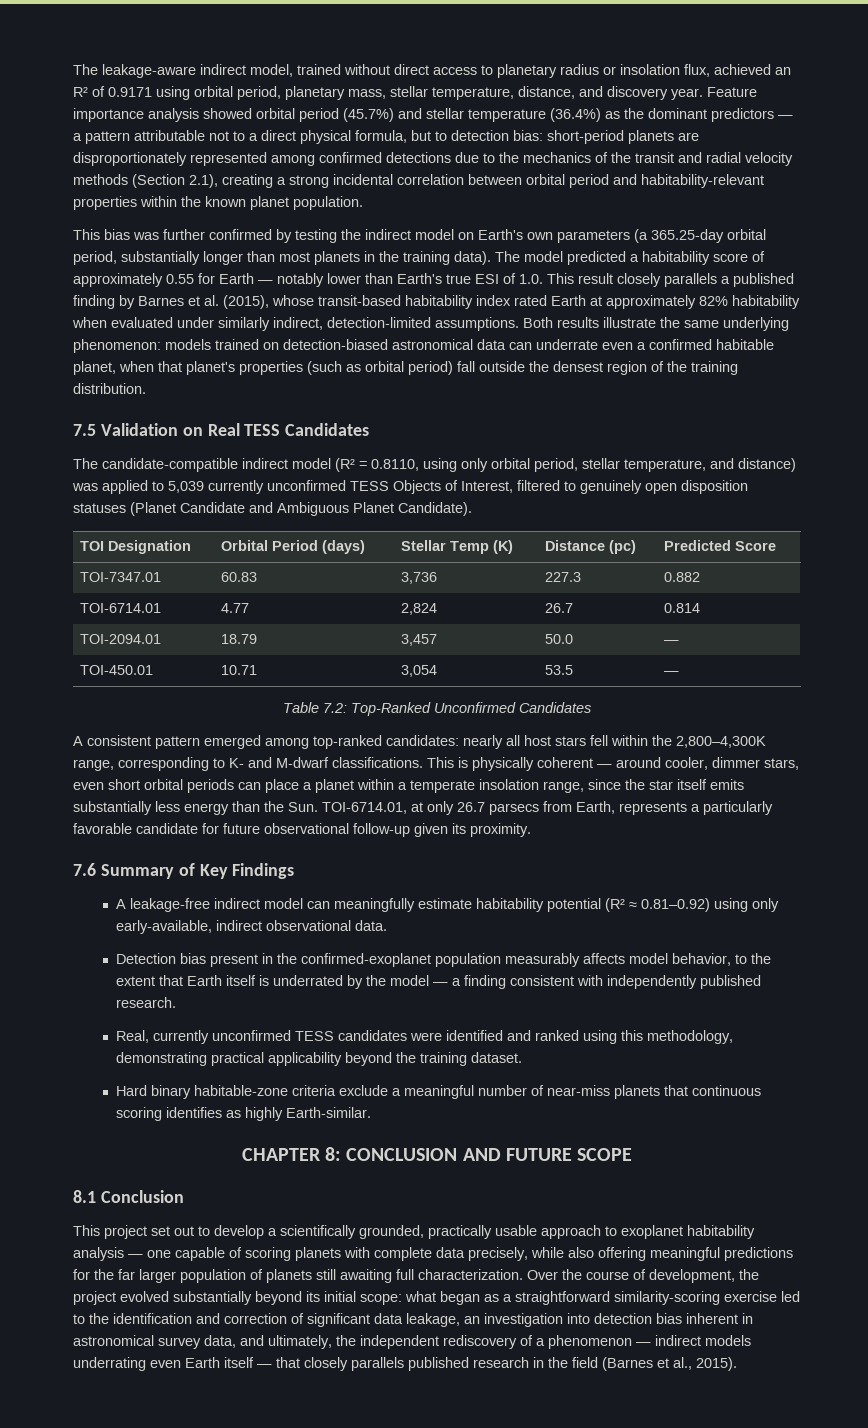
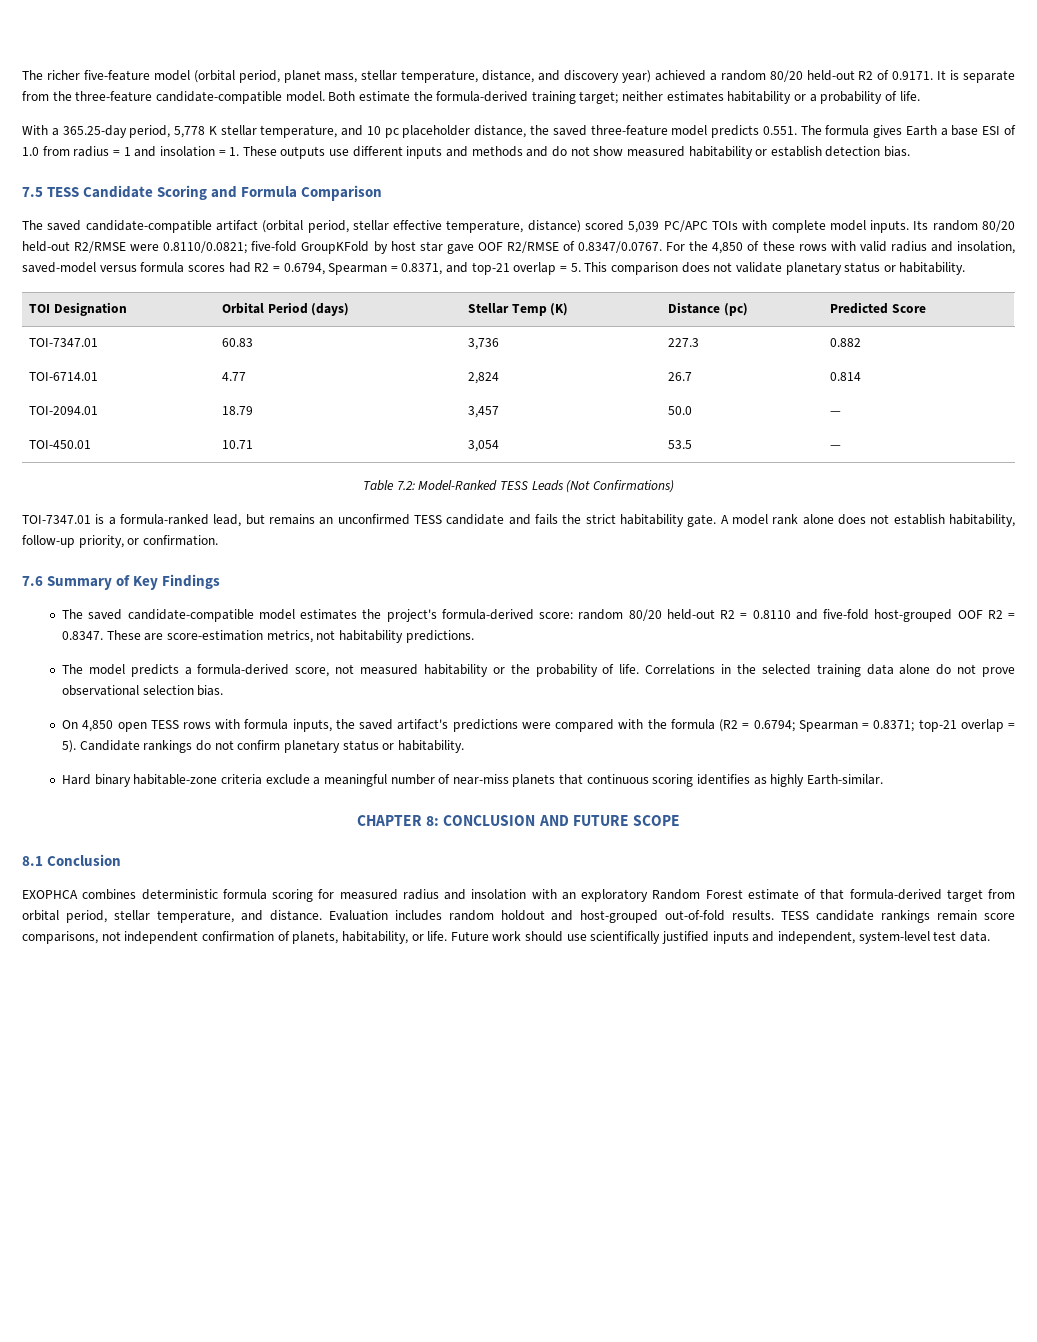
- The leakage-aware indirect model, trained without direct access to planetary radius or insolation flux, achieved an R² of 0.9171 using orbital period, planetary mass, stellar temperature, distance, and discovery year. Feature importance analysis showed orbital period (45.7%) and stellar temperature (36.4%) as the dominant predictors — a pattern attributable not to a direct physical formula, but to detection bias: short-period planets are disproportionately represented among confirmed detections due to the mechanics of the transit and radial velocity methods (Section 2.1), creating a strong incidental correlation between orbital period and habitability-relevant properties within the known planet population.
- This bias was further confirmed by testing the indirect model on Earth's own parameters (a 365.25-day orbital period, substantially longer than most planets in the training data). The model predicted a habitability score of approximately 0.55 for Earth — notably lower than Earth's true ESI of 1.0. This result closely parallels a published finding by Barnes et al. (2015), whose transit-based habitability index rated Earth at approximately 82% habitability when evaluated under similarly indirect, detection-limited assumptions. Both results illustrate the same underlying phenomenon: models trained on detection-biased astronomical data can underrate even a confirmed habitable planet, when that planet's properties (such as orbital period) fall outside the densest region of the training distribution.
- 7.5 Validation on Real TESS Candidates
- The candidate-compatible indirect model (R² = 0.8110, using only orbital period, stellar temperature, and distance) was applied to 5,039 currently unconfirmed TESS Objects of Interest, filtered to genuinely open disposition statuses (Planet Candidate and Ambiguous Planet Candidate).
+ The richer five-feature model (orbital period, planet mass, stellar temperature, distance, and discovery year) achieved a random 80/20 held-out R2 of 0.9171. It is separate from the three-feature candidate-compatible model. Both estimate the formula-derived training target; neither estimates habitability or a probability of life.
+ With a 365.25-day period, 5,778 K stellar temperature, and 10 pc placeholder distance, the saved three-feature model predicts 0.551. The formula gives Earth a base ESI of 1.0 from radius = 1 and insolation = 1. These outputs use different inputs and methods and do not show measured habitability or establish detection bias.
+ 7.5 TESS Candidate Scoring and Formula Comparison
+ The saved candidate-compatible artifact (orbital period, stellar effective temperature, distance) scored 5,039 PC/APC TOIs with complete model inputs. Its random 80/20 held-out R2/RMSE were 0.8110/0.0821; five-fold GroupKFold by host star gave OOF R2/RMSE of 0.8347/0.0767. For the 4,850 of these rows with valid radius and insolation, saved-model versus formula scores had R2 = 0.6794, Spearman = 0.8371, and top-21 overlap = 5. This comparison does not validate planetary status or habitability.
- Table 7.2: Top-Ranked Unconfirmed Candidates
- A consistent pattern emerged among top-ranked candidates: nearly all host stars fell within the 2,800–4,300K range, corresponding to K- and M-dwarf classifications. This is physically coherent — around cooler, dimmer stars, even short orbital periods can place a planet within a temperate insolation range, since the star itself emits substantially less energy than the Sun. TOI-6714.01, at only 26.7 parsecs from Earth, represents a particularly favorable candidate for future observational follow-up given its proximity.
+ Table 7.2: Model-Ranked TESS Leads (Not Confirmations)
+ TOI-7347.01 is a formula-ranked lead, but remains an unconfirmed TESS candidate and fails the strict habitability gate. A model rank alone does not establish habitability, follow-up priority, or confirmation.
- A leakage-free indirect model can meaningfully estimate habitability potential (R² ≈ 0.81–0.92) using only early-available, indirect observational data.
- Detection bias present in the confirmed-exoplanet population measurably affects model behavior, to the extent that Earth itself is underrated by the model — a finding consistent with independently published research.
- Real, currently unconfirmed TESS candidates were identified and ranked using this methodology, demonstrating practical applicability beyond the training dataset.
+ The saved candidate-compatible model estimates the project's formula-derived score: random 80/20 held-out R2 = 0.8110 and five-fold host-grouped OOF R2 = 0.8347. These are score-estimation metrics, not habitability predictions.
+ The model predicts a formula-derived score, not measured habitability or the probability of life. Correlations in the selected training data alone do not prove observational selection bias.
+ On 4,850 open TESS rows with formula inputs, the saved artifact's predictions were compared with the formula (R2 = 0.6794; Spearman = 0.8371; top-21 overlap = 5). Candidate rankings do not confirm planetary status or habitability.
- This project set out to develop a scientifically grounded, practically usable approach to exoplanet habitability analysis — one capable of scoring planets with complete data precisely, while also offering meaningful predictions for the far larger population of planets still awaiting full characterization. Over the course of development, the project evolved substantially beyond its initial scope: what began as a straightforward similarity-scoring exercise led to the identification and correction of significant data leakage, an investigation into detection bias inherent in astronomical survey data, and ultimately, the independent rediscovery of a phenomenon — indirect models underrating even Earth itself — that closely parallels published research in the field (Barnes et al., 2015).
+ EXOPHCA combines deterministic formula scoring for measured radius and insolation with an exploratory Random Forest estimate of that formula-derived target from orbital period, stellar temperature, and distance. Evaluation includes random holdout and host-grouped out-of-fold results. TESS candidate rankings remain score comparisons, not independent confirmation of planets, habitability, or life. Future work should use scientifically justified inputs and independent, system-level test data.

